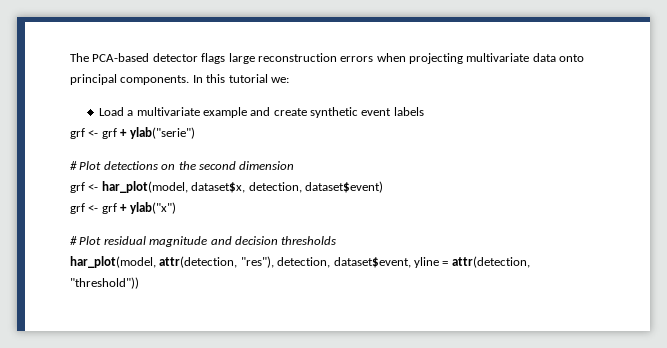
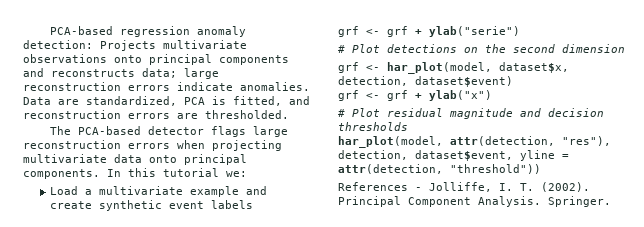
+ PCA-based regression anomaly detection: Projects multivariate observations onto principal components and reconstructs data; large reconstruction errors indicate anomalies. Data are standardized, PCA is fitted, and reconstruction errors are thresholded.
+ References - Jolliffe, I. T. (2002). Principal Component Analysis. Springer.

